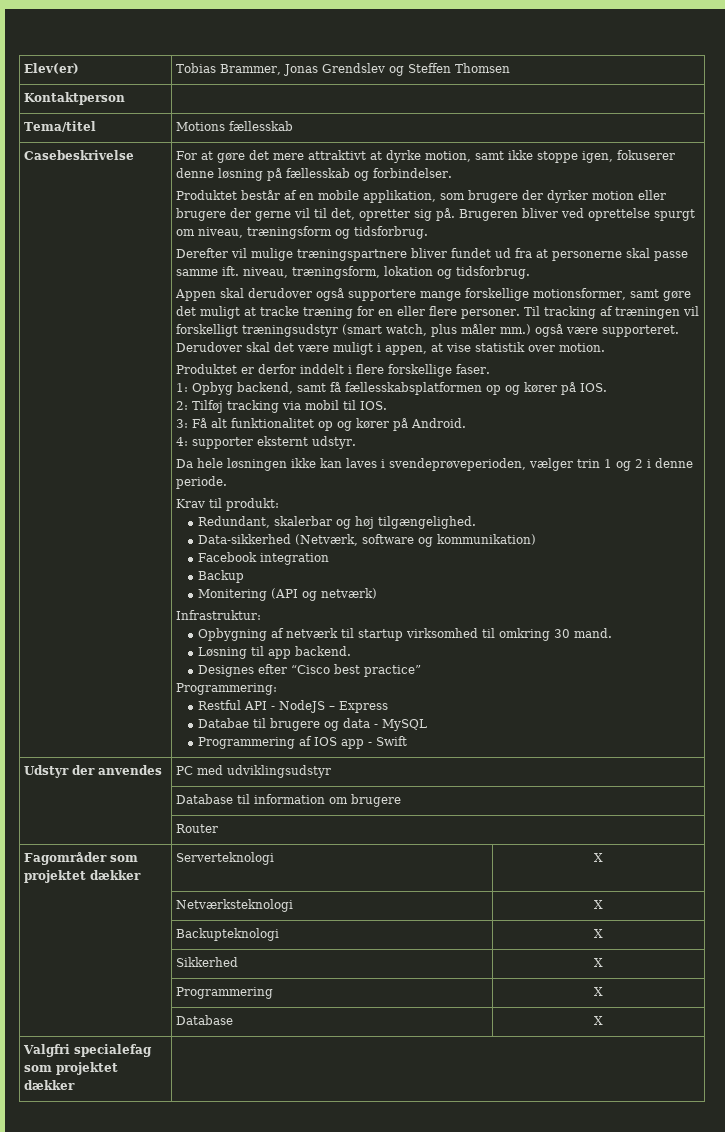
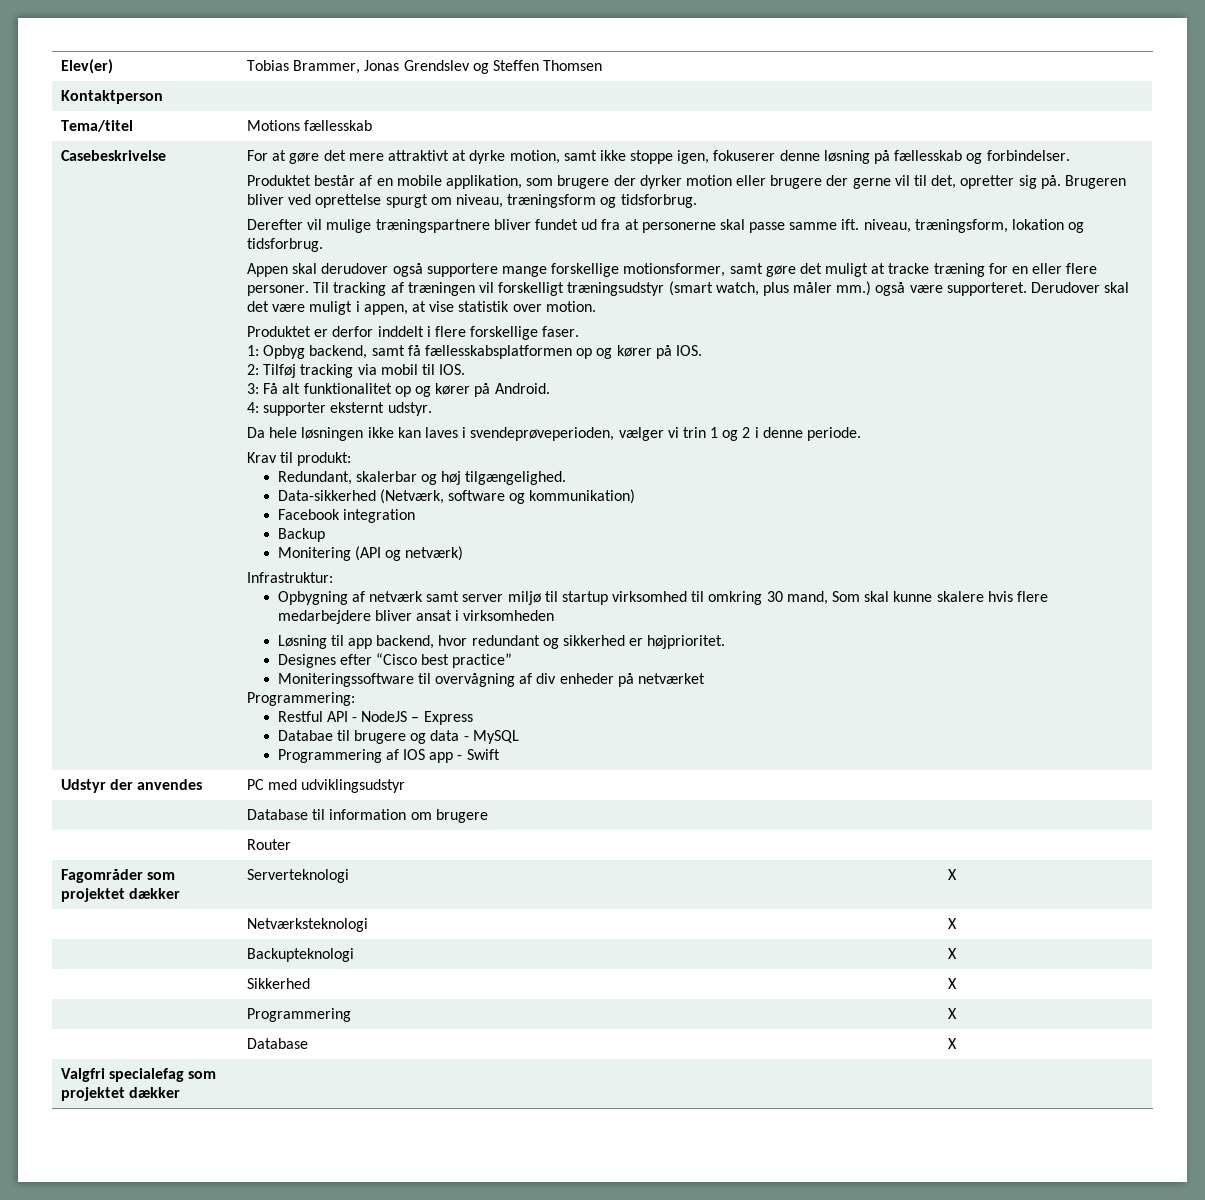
- Da hele løsningen ikke kan laves i svendeprøveperioden, vælger trin 1 og 2 i denne periode.
+ Da hele løsningen ikke kan laves i svendeprøveperioden, vælger vi trin 1 og 2 i denne periode.
- Opbygning af netværk til startup virksomhed til omkring 30 mand.
- Løsning til app backend.
+ Opbygning af netværk samt server miljø til startup virksomhed til omkring 30 mand, Som skal kunne skalere hvis flere medarbejdere bliver ansat i virksomheden
+ Løsning til app backend, hvor redundant og sikkerhed er højprioritet.
+ Moniteringssoftware til overvågning af div enheder på netværket

